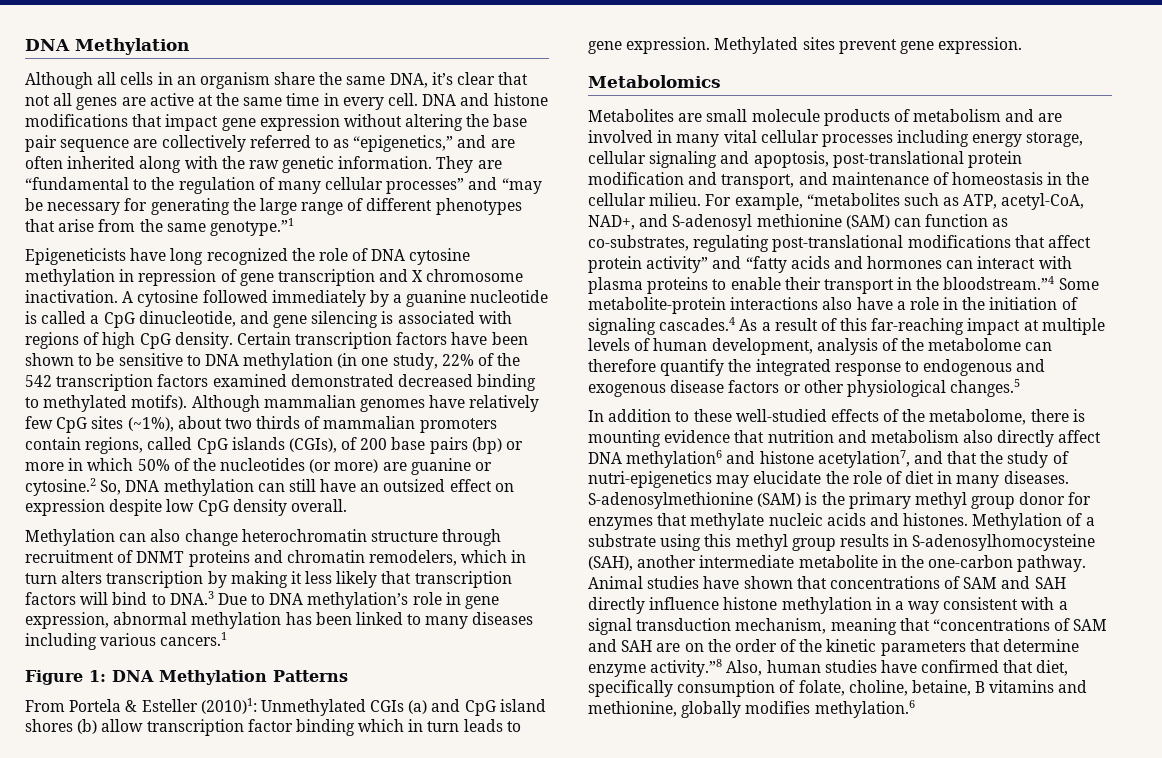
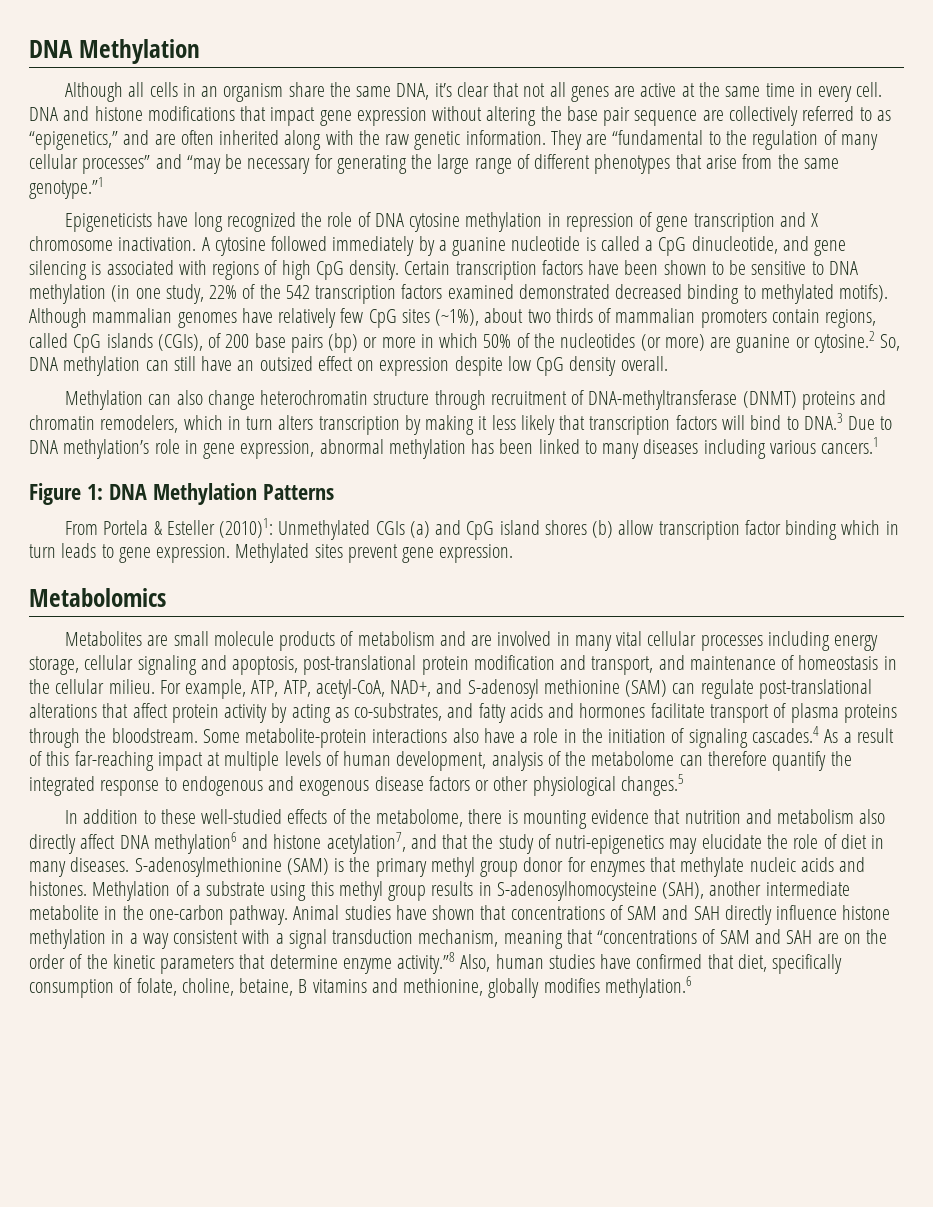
- Methylation can also change heterochromatin structure through recruitment of DNMT proteins and chromatin remodelers, which in turn alters transcription by making it less likely that transcription factors will bind to DNA.3 Due to DNA methylation’s role in gene expression, abnormal methylation has been linked to many diseases including various cancers.1
+ Methylation can also change heterochromatin structure through recruitment of DNA-methyltransferase (DNMT) proteins and chromatin remodelers, which in turn alters transcription by making it less likely that transcription factors will bind to DNA.3 Due to DNA methylation’s role in gene expression, abnormal methylation has been linked to many diseases including various cancers.1
- For example, “metabolites such as ATP, acetyl-CoA, NAD+, and S-adenosyl methionine (SAM) can function as co-substrates, regulating post-translational modifications that affect protein activity” and “fatty acids and hormones can interact with plasma proteins to enable their transport in the bloodstream.”4 Some metabolite-protein interactions also have a role in the initiation of signaling cascades.4 As a result of this far-reaching impact at multiple levels of human development, analysis of the metabolome can therefore quantify the integrated response to endogenous and exogenous disease factors or other physiological changes.5
+ For example, ATP, ATP, acetyl-CoA, NAD+, and S-adenosyl methionine (SAM) can regulate post-translational alterations that affect protein activity by acting as co-substrates, and fatty acids and hormones facilitate transport of plasma proteins through the bloodstream. Some metabolite-protein interactions also have a role in the initiation of signaling cascades.4 As a result of this far-reaching impact at multiple levels of human development, analysis of the metabolome can therefore quantify the integrated response to endogenous and exogenous disease factors or other physiological changes.5

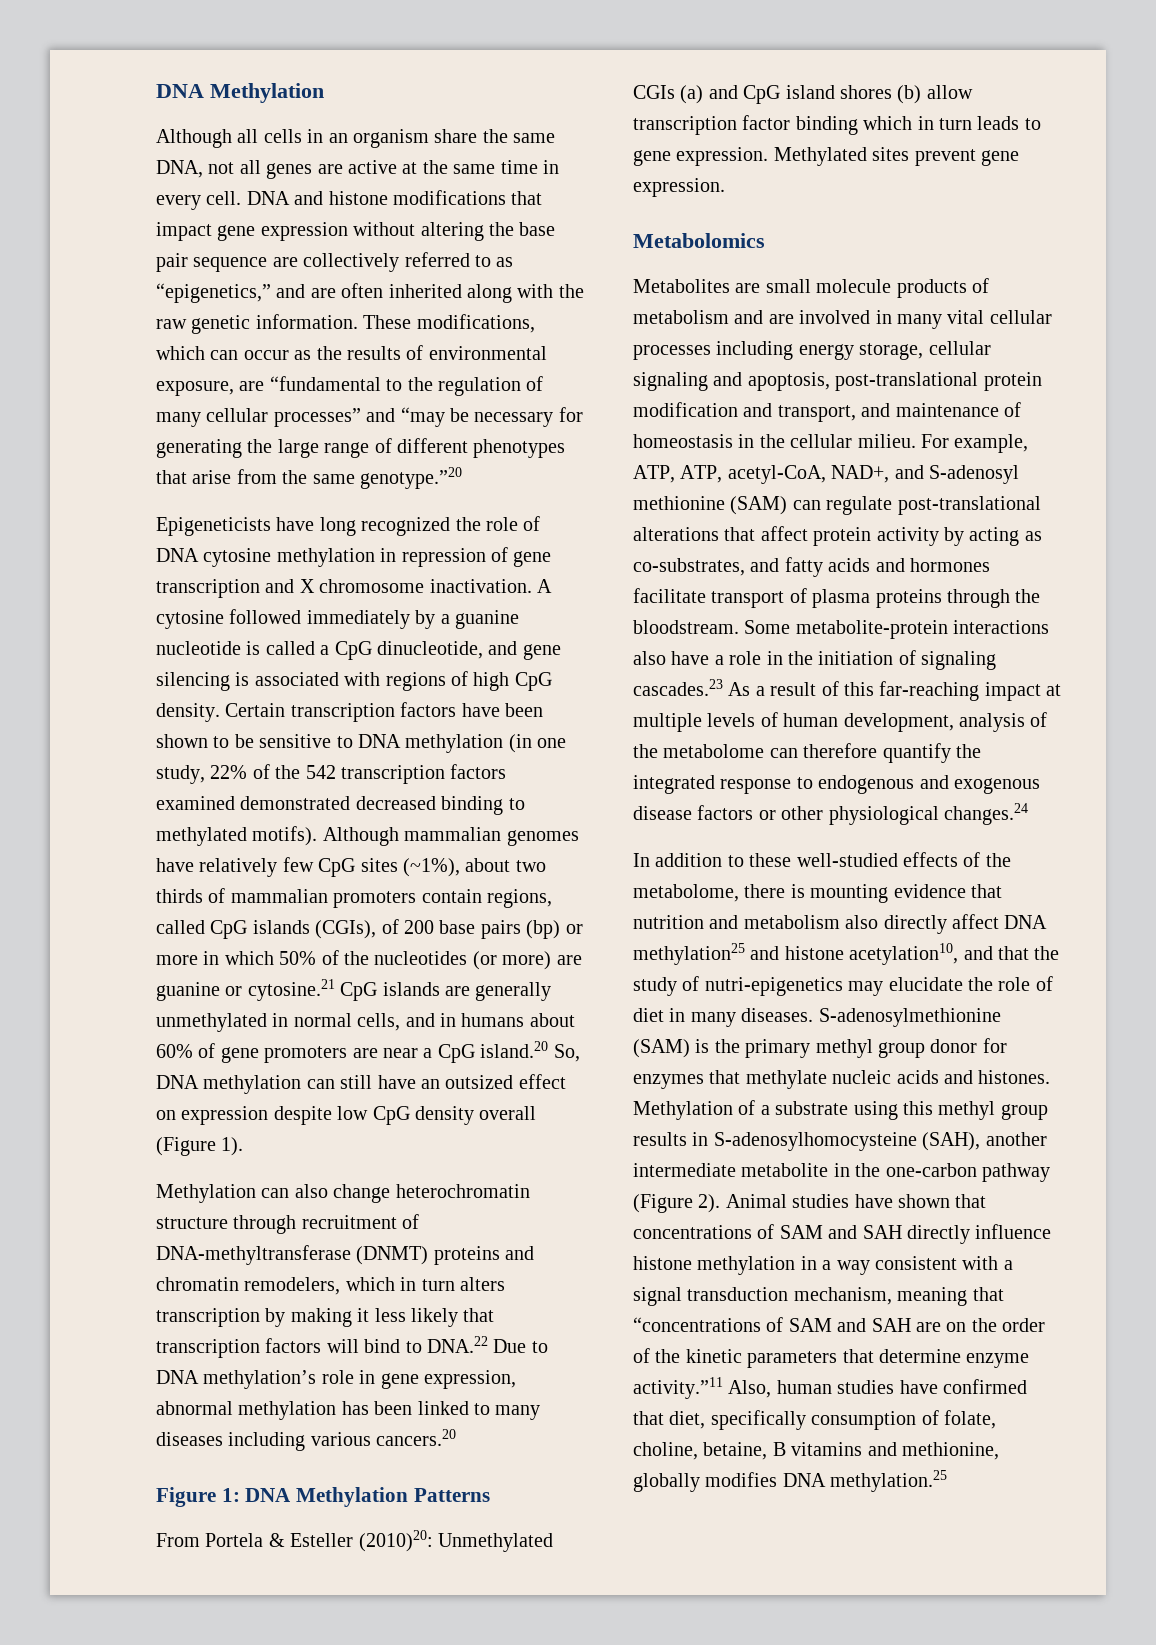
- Although all cells in an organism share the same DNA, it’s clear that not all genes are active at the same time in every cell.
+ Although all cells in an organism share the same DNA, not all genes are active at the same time in every cell.
- They are “fundamental to the regulation of many cellular processes” and “may be necessary for generating the large range of different phenotypes that arise from the same genotype.”1
+ These modifications, which can occur as the results of environmental exposure, are “fundamental to the regulation of many cellular processes” and “may be necessary for generating the large range of different phenotypes that arise from the same genotype.”20
- Although mammalian genomes have relatively few CpG sites (~1%), about two thirds of mammalian promoters contain regions, called CpG islands (CGIs), of 200 base pairs (bp) or more in which 50% of the nucleotides (or more) are guanine or cytosine.2 So, DNA methylation can still have an outsized effect on expression despite low CpG density overall.
+ Although mammalian genomes have relatively few CpG sites (~1%), about two thirds of mammalian promoters contain regions, called CpG islands (CGIs), of 200 base pairs (bp) or more in which 50% of the nucleotides (or more) are guanine or cytosine.21 CpG islands are generally unmethylated in normal cells, and in humans about 60% of gene promoters are near a CpG island.20 So, DNA methylation can still have an outsized effect on expression despite low CpG density overall (Figure 1).
- Methylation can also change heterochromatin structure through recruitment of DNA-methyltransferase (DNMT) proteins and chromatin remodelers, which in turn alters transcription by making it less likely that transcription factors will bind to DNA.3 Due to DNA methylation’s role in gene expression, abnormal methylation has been linked to many diseases including various cancers.1
+ Methylation can also change heterochromatin structure through recruitment of DNA-methyltransferase (DNMT) proteins and chromatin remodelers, which in turn alters transcription by making it less likely that transcription factors will bind to DNA.22 Due to DNA methylation’s role in gene expression, abnormal methylation has been linked to many diseases including various cancers.20
- From Portela & Esteller (2010)1: Unmethylated CGIs (a) and CpG island shores (b) allow transcription factor binding which in turn leads to gene expression.
+ From Portela & Esteller (2010)20: Unmethylated CGIs (a) and CpG island shores (b) allow transcription factor binding which in turn leads to gene expression.
- Some metabolite-protein interactions also have a role in the initiation of signaling cascades.4 As a result of this far-reaching impact at multiple levels of human development, analysis of the metabolome can therefore quantify the integrated response to endogenous and exogenous disease factors or other physiological changes.5
+ Some metabolite-protein interactions also have a role in the initiation of signaling cascades.23 As a result of this far-reaching impact at multiple levels of human development, analysis of the metabolome can therefore quantify the integrated response to endogenous and exogenous disease factors or other physiological changes.24
- In addition to these well-studied effects of the metabolome, there is mounting evidence that nutrition and metabolism also directly affect DNA methylation6 and histone acetylation7, and that the study of nutri-epigenetics may elucidate the role of diet in many diseases.
+ In addition to these well-studied effects of the metabolome, there is mounting evidence that nutrition and metabolism also directly affect DNA methylation25 and histone acetylation10, and that the study of nutri-epigenetics may elucidate the role of diet in many diseases.
- Methylation of a substrate using this methyl group results in S-adenosylhomocysteine (SAH), another intermediate metabolite in the one-carbon pathway.
+ Methylation of a substrate using this methyl group results in S-adenosylhomocysteine (SAH), another intermediate metabolite in the one-carbon pathway (Figure 2).
- Animal studies have shown that concentrations of SAM and SAH directly influence histone methylation in a way consistent with a signal transduction mechanism, meaning that “concentrations of SAM and SAH are on the order of the kinetic parameters that determine enzyme activity.”8 Also, human studies have confirmed that diet, specifically consumption of folate, choline, betaine, B vitamins and methionine, globally modifies methylation.6
+ Animal studies have shown that concentrations of SAM and SAH directly influence histone methylation in a way consistent with a signal transduction mechanism, meaning that “concentrations of SAM and SAH are on the order of the kinetic parameters that determine enzyme activity.”11 Also, human studies have confirmed that diet, specifically consumption of folate, choline, betaine, B vitamins and methionine, globally modifies DNA methylation.25

